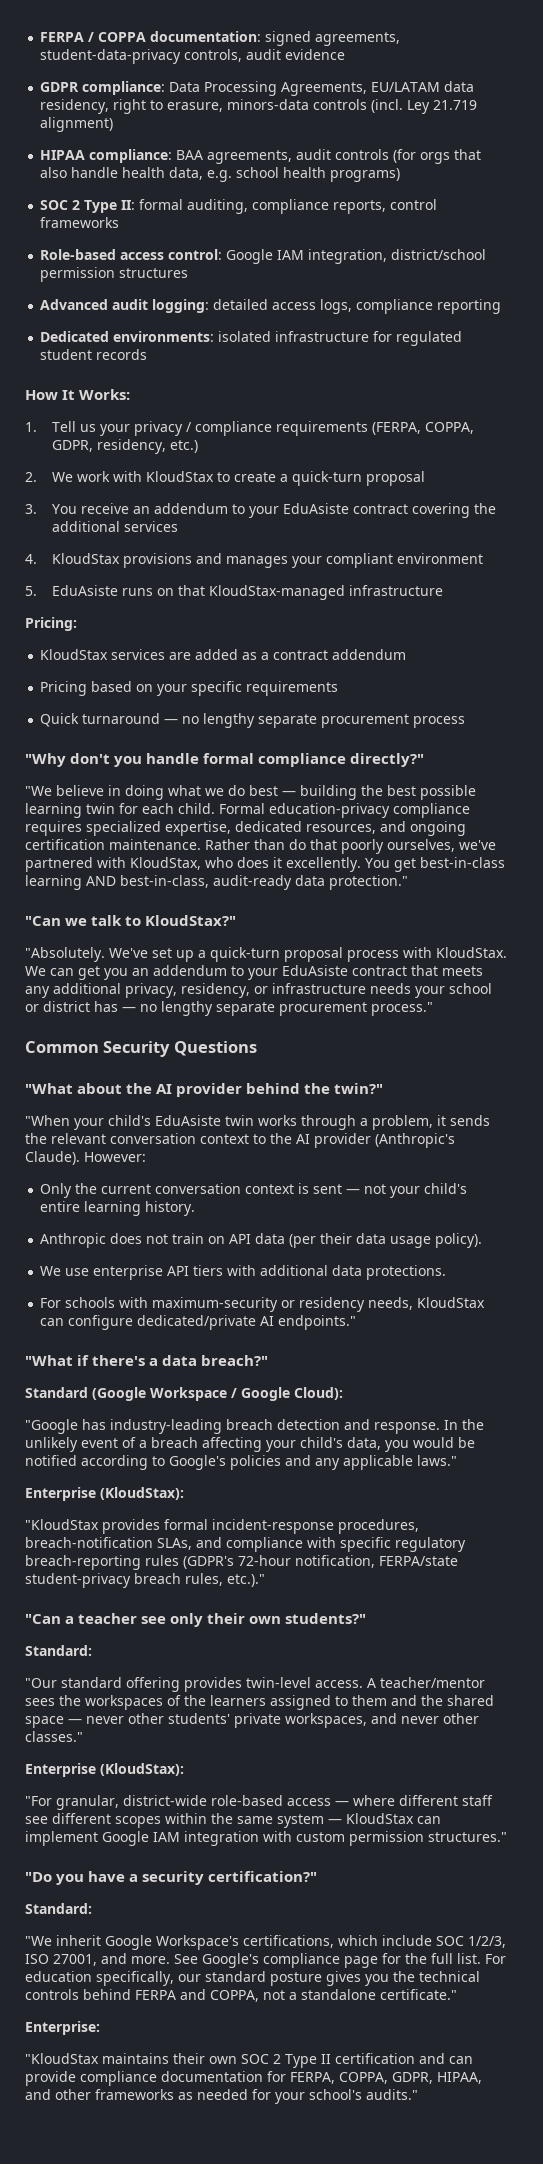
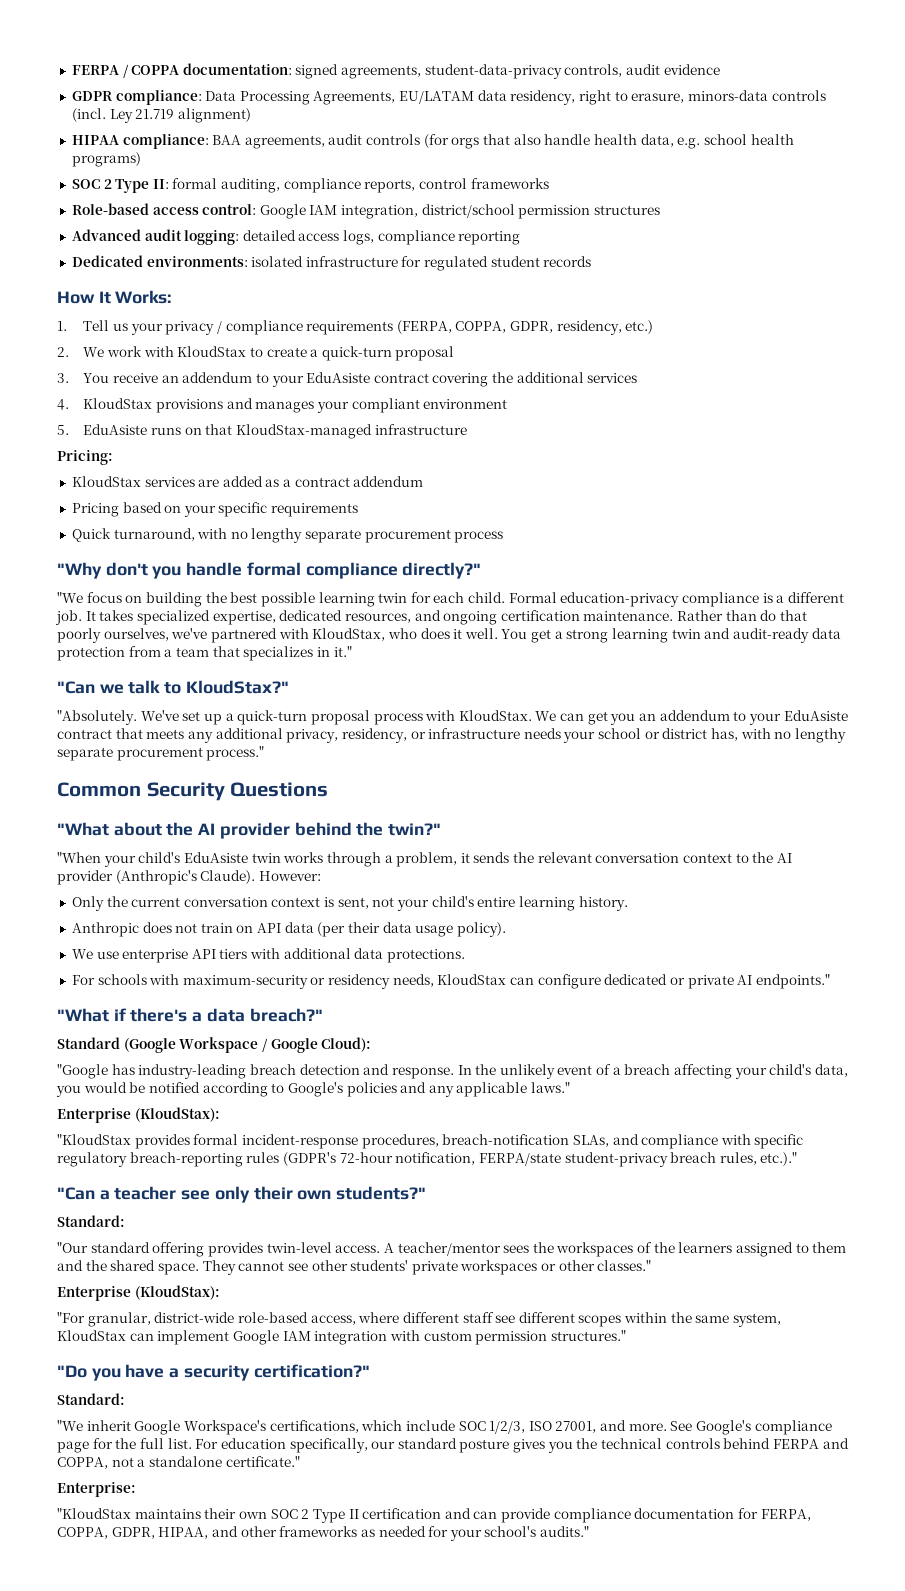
- Quick turnaround — no lengthy separate procurement process
+ Quick turnaround, with no lengthy separate procurement process
- "We believe in doing what we do best — building the best possible learning twin for each child.
+ "We focus on building the best possible learning twin for each child.
- Formal education-privacy compliance requires specialized expertise, dedicated resources, and ongoing certification maintenance.
+ Formal education-privacy compliance is a different job. It takes specialized expertise, dedicated resources, and ongoing certification maintenance.
- Rather than do that poorly ourselves, we've partnered with KloudStax, who does it excellently.
+ Rather than do that poorly ourselves, we've partnered with KloudStax, who does it well.
- You get best-in-class learning AND best-in-class, audit-ready data protection."
+ You get a strong learning twin and audit-ready data protection from a team that specializes in it."
- We can get you an addendum to your EduAsiste contract that meets any additional privacy, residency, or infrastructure needs your school or district has — no lengthy separate procurement process."
+ We can get you an addendum to your EduAsiste contract that meets any additional privacy, residency, or infrastructure needs your school or district has, with no lengthy separate procurement process."
- Only the current conversation context is sent — not your child's entire learning history.
+ Only the current conversation context is sent, not your child's entire learning history.
- For schools with maximum-security or residency needs, KloudStax can configure dedicated/private AI endpoints."
+ For schools with maximum-security or residency needs, KloudStax can configure dedicated or private AI endpoints."
- A teacher/mentor sees the workspaces of the learners assigned to them and the shared space — never other students' private workspaces, and never other classes."
+ A teacher/mentor sees the workspaces of the learners assigned to them and the shared space. They cannot see other students' private workspaces or other classes."
- "For granular, district-wide role-based access — where different staff see different scopes within the same system — KloudStax can implement Google IAM integration with custom permission structures."
+ "For granular, district-wide role-based access, where different staff see different scopes within the same system, KloudStax can implement Google IAM integration with custom permission structures."

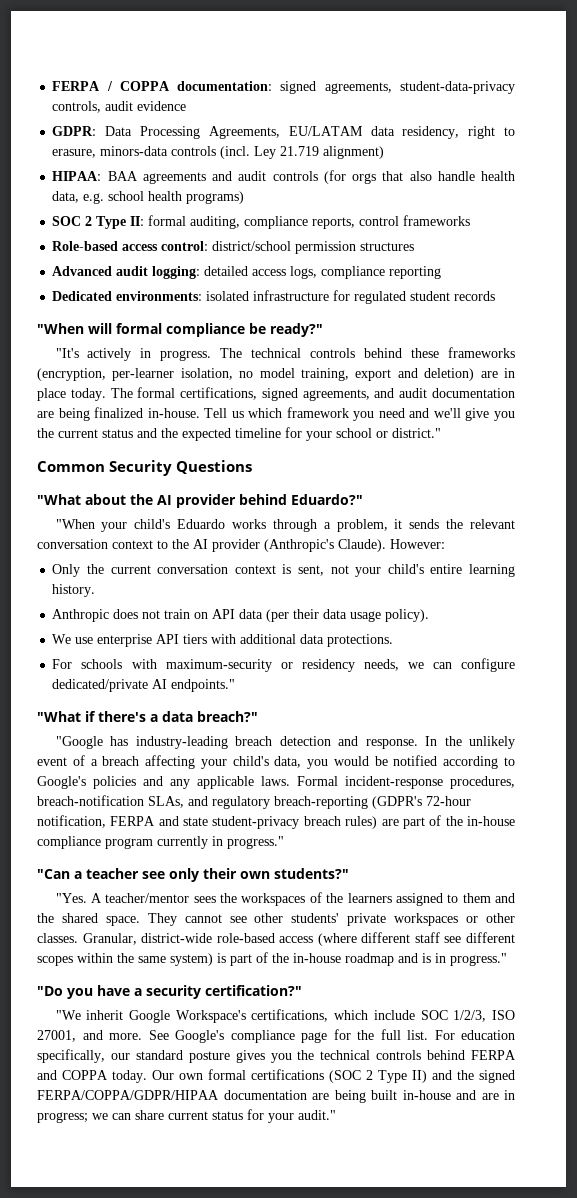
- GDPR compliance: Data Processing Agreements, EU/LATAM data residency, right to erasure, minors-data controls (incl. Ley 21.719 alignment)
+ GDPR: Data Processing Agreements, EU/LATAM data residency, right to erasure, minors-data controls (incl. Ley 21.719 alignment)
- HIPAA compliance: BAA agreements, audit controls (for orgs that also handle health data, e.g. school health programs)
+ HIPAA: BAA agreements and audit controls (for orgs that also handle health data, e.g. school health programs)
- Role-based access control: Google IAM integration, district/school permission structures
+ Role-based access control: district/school permission structures
- How It Works:
- 1. Tell us your privacy / compliance requirements (FERPA, COPPA, GDPR, residency, etc.)
- 2. We work with KloudStax to create a quick-turn proposal
- 3. You receive an addendum to your EduAsiste contract covering the additional services
- 4. KloudStax provisions and manages your compliant environment
- 5. EduAsiste runs on that KloudStax-managed infrastructure
- Pricing:
- KloudStax services are added as a contract addendum
- Pricing based on your specific requirements
- Quick turnaround, with no lengthy separate procurement process
- "Why don't you handle formal compliance directly?"
- "We focus on building the best possible learning twin for each child. Formal education-privacy compliance is a different job. It takes specialized expertise, dedicated resources, and ongoing certification maintenance. Rather than do that poorly ourselves, we've partnered with KloudStax, who does it well. You get a strong learning twin and audit-ready data protection from a team that specializes in it."
- "Can we talk to KloudStax?"
- "Absolutely. We've set up a quick-turn proposal process with KloudStax. We can get you an addendum to your EduAsiste contract that meets any additional privacy, residency, or infrastructure needs your school or district has, with no lengthy separate procurement process."
+ "When will formal compliance be ready?"
+ "It's actively in progress. The technical controls behind these frameworks (encryption, per-learner isolation, no model training, export and deletion) are in place today. The formal certifications, signed agreements, and audit documentation are being finalized in-house. Tell us which framework you need and we'll give you the current status and the expected timeline for your school or district."
- "What about the AI provider behind the twin?"
+ "What about the AI provider behind Eduardo?"
- "When your child's EduAsiste twin works through a problem, it sends the relevant conversation context to the AI provider (Anthropic's Claude).
+ "When your child's Eduardo works through a problem, it sends the relevant conversation context to the AI provider (Anthropic's Claude).
- For schools with maximum-security or residency needs, KloudStax can configure dedicated or private AI endpoints."
+ For schools with maximum-security or residency needs, we can configure dedicated/private AI endpoints."
- Standard (Google Workspace / Google Cloud):
- In the unlikely event of a breach affecting your child's data, you would be notified according to Google's policies and any applicable laws."
- Enterprise (KloudStax):
- "KloudStax provides formal incident-response procedures, breach-notification SLAs, and compliance with specific regulatory breach-reporting rules (GDPR's 72-hour notification, FERPA/state student-privacy breach rules, etc.)."
+ In the unlikely event of a breach affecting your child's data, you would be notified according to Google's policies and any applicable laws. Formal incident-response procedures, breach-notification SLAs, and regulatory breach-reporting (GDPR's 72-hour notification, FERPA and state student-privacy breach rules) are part of the in-house compliance program currently in progress."
  "Can a teacher see only their own students?"
- Standard:
- "Our standard offering provides twin-level access. A teacher/mentor sees the workspaces of the learners assigned to them and the shared space.
+ "Yes. A teacher/mentor sees the workspaces of the learners assigned to them and the shared space.
- They cannot see other students' private workspaces or other classes."
- Enterprise (KloudStax):
- "For granular, district-wide role-based access, where different staff see different scopes within the same system, KloudStax can implement Google IAM integration with custom permission structures."
+ They cannot see other students' private workspaces or other classes. Granular, district-wide role-based access (where different staff see different scopes within the same system) is part of the in-house roadmap and is in progress."
  "Do you have a security certification?"
- Standard:
- For education specifically, our standard posture gives you the technical controls behind FERPA and COPPA, not a standalone certificate."
- Enterprise:
- "KloudStax maintains their own SOC 2 Type II certification and can provide compliance documentation for FERPA, COPPA, GDPR, HIPAA, and other frameworks as needed for your school's audits."
+ For education specifically, our standard posture gives you the technical controls behind FERPA and COPPA today. Our own formal certifications (SOC 2 Type II) and the signed FERPA/COPPA/GDPR/HIPAA documentation are being built in-house and are in progress; we can share current status for your audit."

